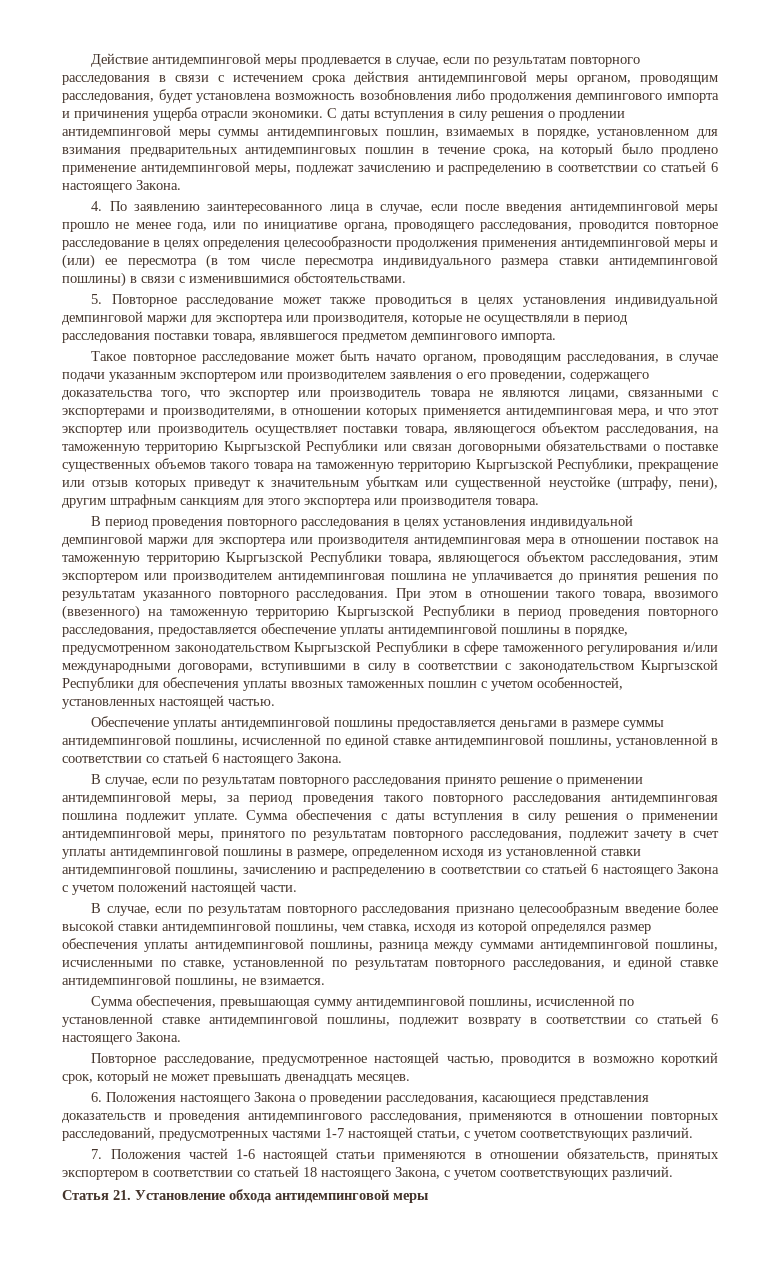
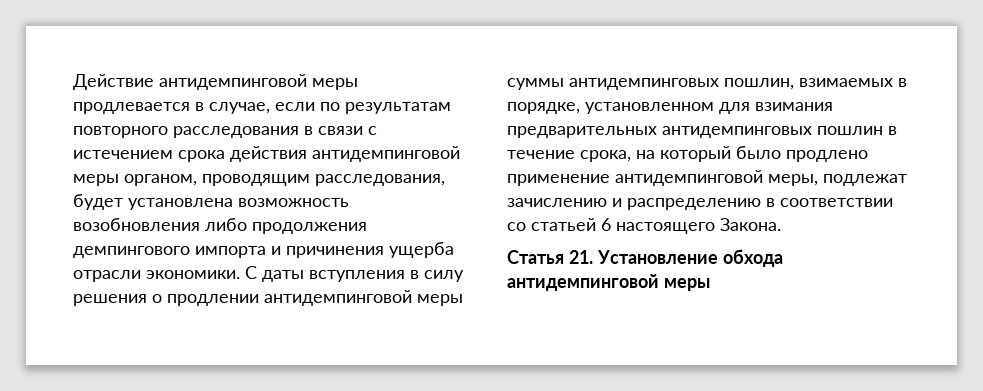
- 4. По заявлению заинтересованного лица в случае, если после введения антидемпинговой меры прошло не менее года, или по инициативе органа, проводящего расследования, проводится повторное расследование в целях определения целесообразности продолжения применения антидемпинговой меры и (или) ее пересмотра (в том числе пересмотра индивидуального размера ставки антидемпинговой пошлины) в связи с изменившимися обстоятельствами.
- 5. Повторное расследование может также проводиться в целях установления индивидуальной демпинговой маржи для экспортера или производителя, которые не осуществляли в период расследования поставки товара, являвшегося предметом демпингового импорта.
- Такое повторное расследование может быть начато органом, проводящим расследования, в случае подачи указанным экспортером или производителем заявления о его проведении, содержащего доказательства того, что экспортер или производитель товара не являются лицами, связанными с экспортерами и производителями, в отношении которых применяется антидемпинговая мера, и что этот экспортер или производитель осуществляет поставки товара, являющегося объектом расследования, на таможенную территорию Кыргызской Республики или связан договорными обязательствами о поставке существенных объемов такого товара на таможенную территорию Кыргызской Республики, прекращение или отзыв которых приведут к значительным убыткам или существенной неустойке (штрафу, пени), другим штрафным санкциям для этого экспортера или производителя товара.
- В период проведения повторного расследования в целях установления индивидуальной демпинговой маржи для экспортера или производителя антидемпинговая мера в отношении поставок на таможенную территорию Кыргызской Республики товара, являющегося объектом расследования, этим экспортером или производителем антидемпинговая пошлина не уплачивается до принятия решения по результатам указанного повторного расследования. При этом в отношении такого товара, ввозимого (ввезенного) на таможенную территорию Кыргызской Республики в период проведения повторного расследования, предоставляется обеспечение уплаты антидемпинговой пошлины в порядке, предусмотренном законодательством Кыргызской Республики в сфере таможенного регулирования и/или международными договорами, вступившими в силу в соответствии с законодательством Кыргызской Республики для обеспечения уплаты ввозных таможенных пошлин с учетом особенностей, установленных настоящей частью.
- Обеспечение уплаты антидемпинговой пошлины предоставляется деньгами в размере суммы антидемпинговой пошлины, исчисленной по единой ставке антидемпинговой пошлины, установленной в соответствии со статьей 6 настоящего Закона.
- В случае, если по результатам повторного расследования принято решение о применении антидемпинговой меры, за период проведения такого повторного расследования антидемпинговая пошлина подлежит уплате. Сумма обеспечения с даты вступления в силу решения о применении антидемпинговой меры, принятого по результатам повторного расследования, подлежит зачету в счет уплаты антидемпинговой пошлины в размере, определенном исходя из установленной ставки антидемпинговой пошлины, зачислению и распределению в соответствии со статьей 6 настоящего Закона с учетом положений настоящей части.
- В случае, если по результатам повторного расследования признано целесообразным введение более высокой ставки антидемпинговой пошлины, чем ставка, исходя из которой определялся размер обеспечения уплаты антидемпинговой пошлины, разница между суммами антидемпинговой пошлины, исчисленными по ставке, установленной по результатам повторного расследования, и единой ставке антидемпинговой пошлины, не взимается.
- Сумма обеспечения, превышающая сумму антидемпинговой пошлины, исчисленной по установленной ставке антидемпинговой пошлины, подлежит возврату в соответствии со статьей 6 настоящего Закона.
- Повторное расследование, предусмотренное настоящей частью, проводится в возможно короткий срок, который не может превышать двенадцать месяцев.
- 6. Положения настоящего Закона о проведении расследования, касающиеся представления доказательств и проведения антидемпингового расследования, применяются в отношении повторных расследований, предусмотренных частями 1-7 настоящей статьи, с учетом соответствующих различий.
- 7. Положения частей 1-6 настоящей статьи применяются в отношении обязательств, принятых экспортером в соответствии со статьей 18 настоящего Закона, с учетом соответствующих различий.

